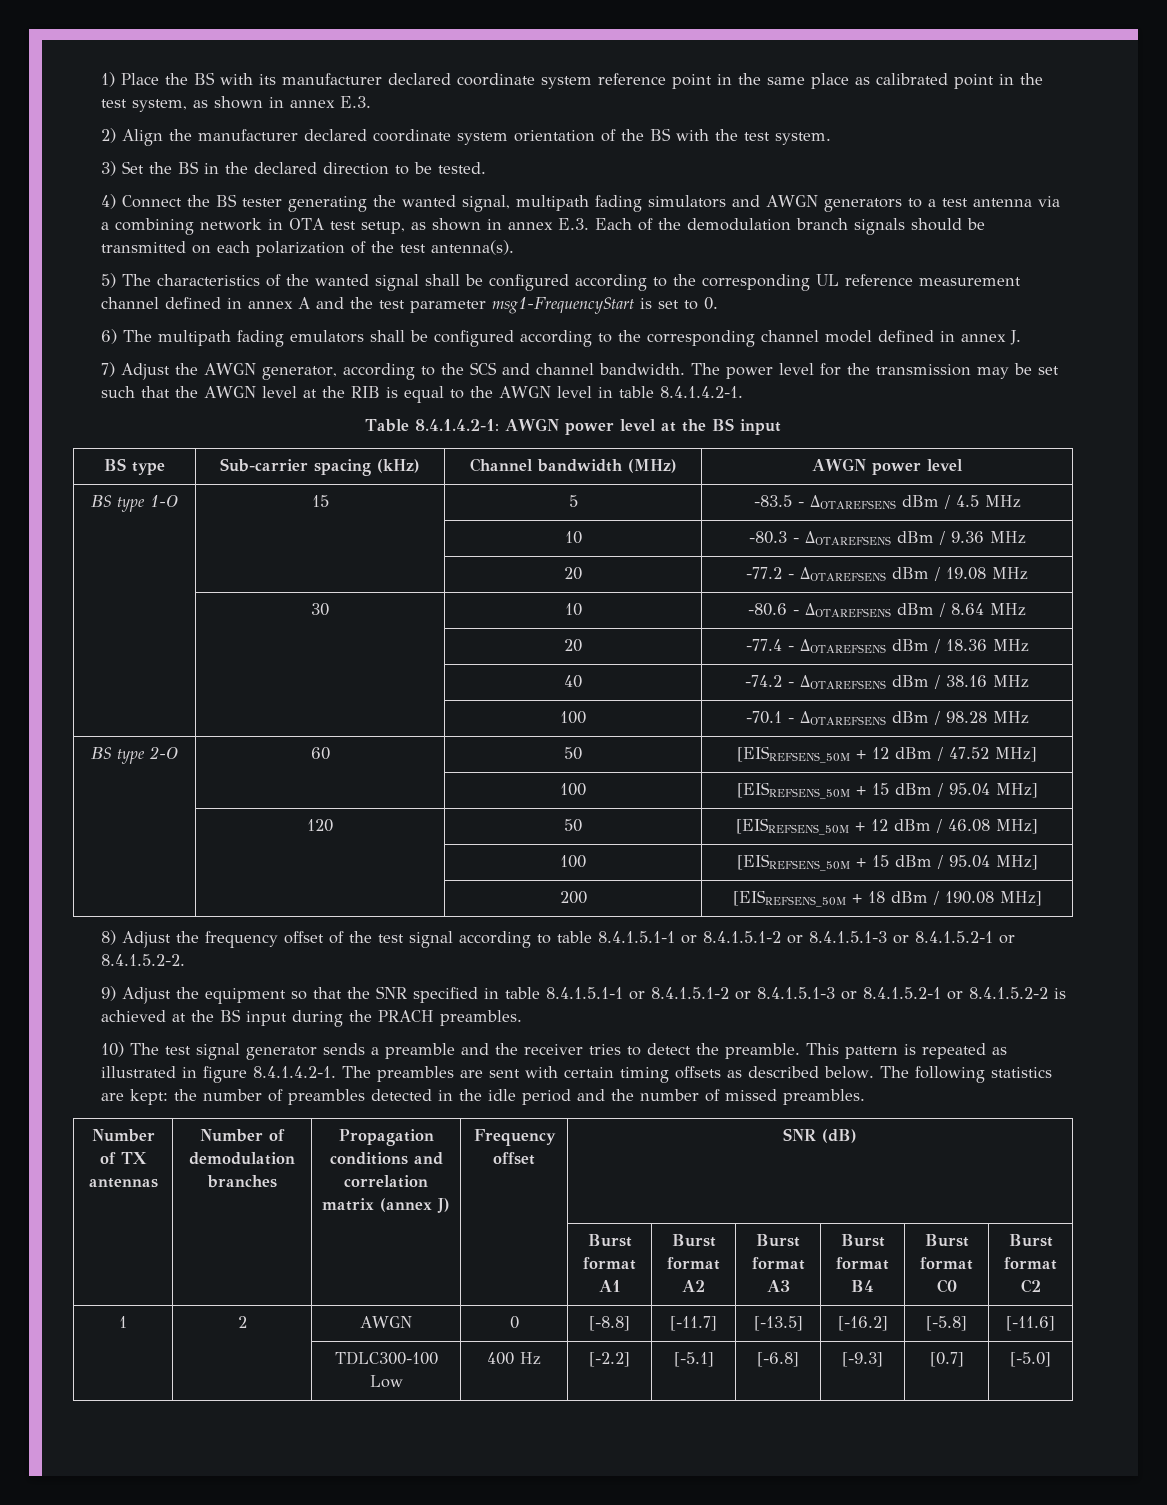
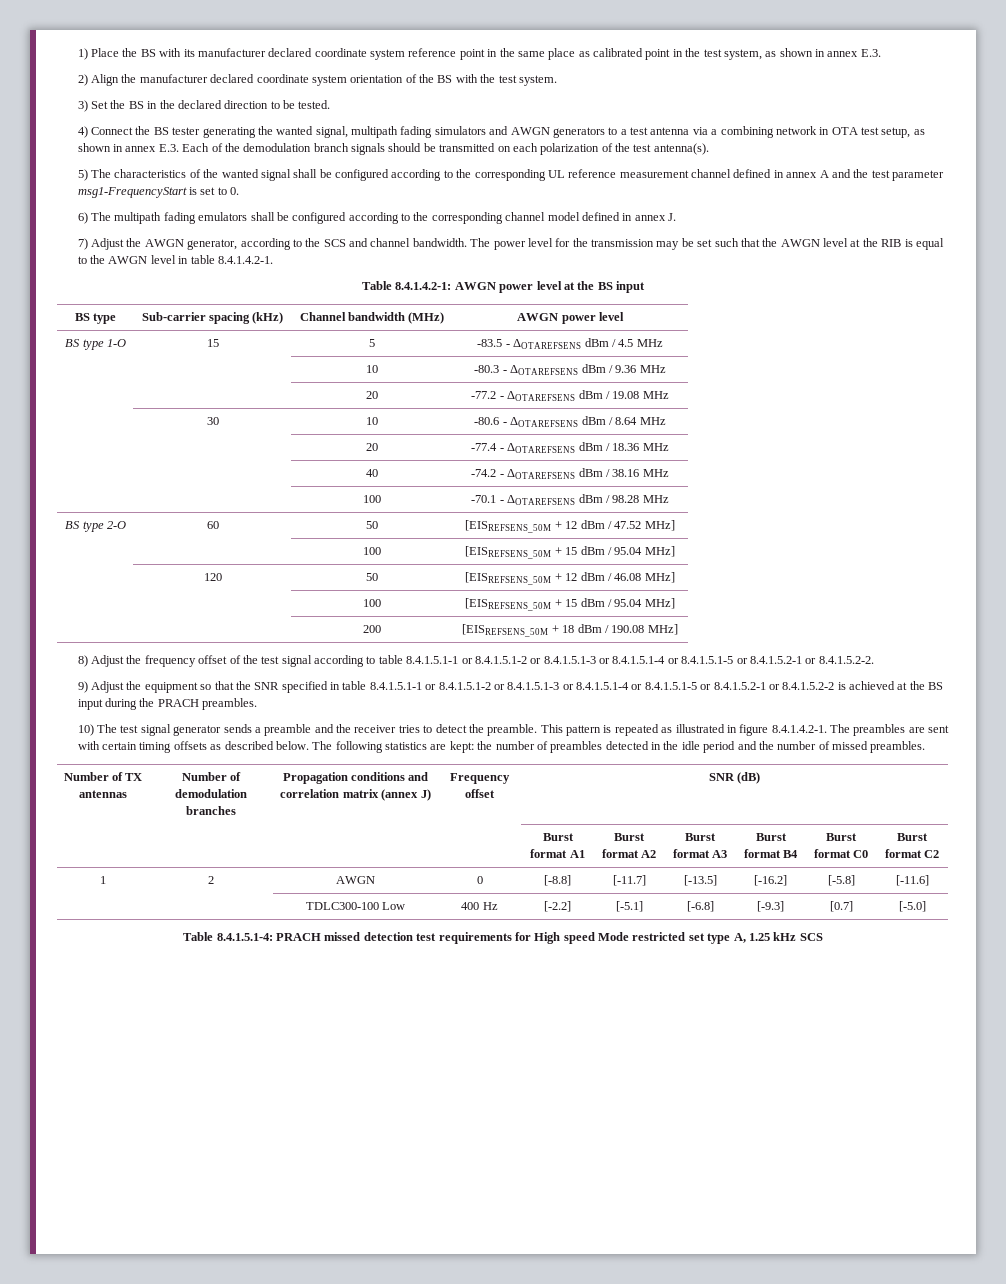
- 8) Adjust the frequency offset of the test signal according to table 8.4.1.5.1-1 or 8.4.1.5.1-2 or 8.4.1.5.1-3 or 8.4.1.5.2-1 or 8.4.1.5.2-2.
+ 8) Adjust the frequency offset of the test signal according to table 8.4.1.5.1-1 or 8.4.1.5.1-2 or 8.4.1.5.1-3 or 8.4.1.5.1-4 or 8.4.1.5.1-5 or 8.4.1.5.2-1 or 8.4.1.5.2-2.
- 9) Adjust the equipment so that the SNR specified in table 8.4.1.5.1-1 or 8.4.1.5.1-2 or 8.4.1.5.1-3 or 8.4.1.5.2-1 or 8.4.1.5.2-2 is achieved at the BS input during the PRACH preambles.
+ 9) Adjust the equipment so that the SNR specified in table 8.4.1.5.1-1 or 8.4.1.5.1-2 or 8.4.1.5.1-3 or 8.4.1.5.1-4 or 8.4.1.5.1-5 or 8.4.1.5.2-1 or 8.4.1.5.2-2 is achieved at the BS input during the PRACH preambles.
+ Table 8.4.1.5.1-4: PRACH missed detection test requirements for High speed Mode restricted set type A, 1.25 kHz SCS

